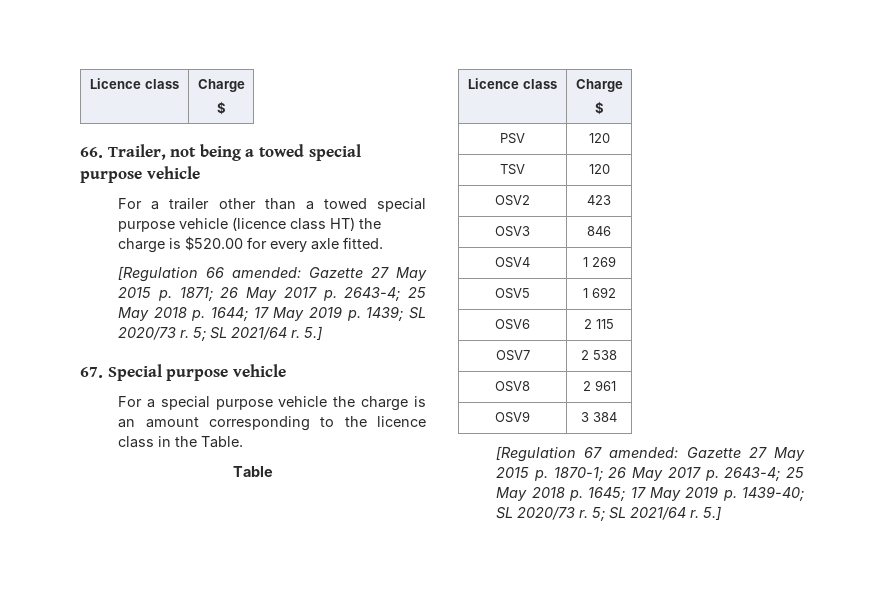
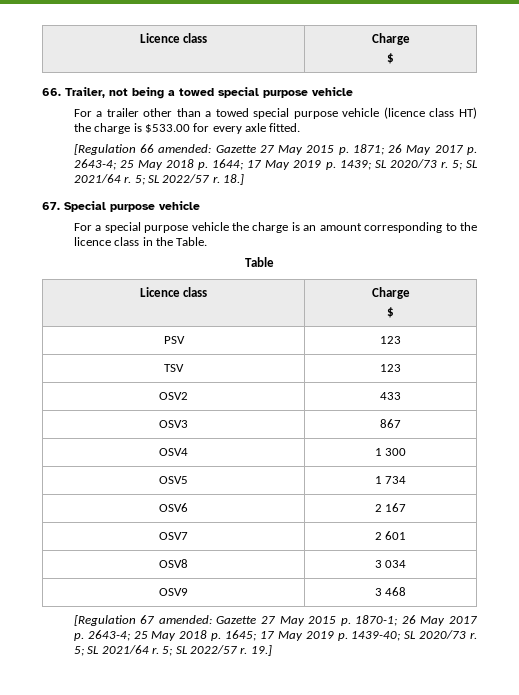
- For a trailer other than a towed special purpose vehicle (licence class HT) the charge is $520.00 for every axle fitted.
+ For a trailer other than a towed special purpose vehicle (licence class HT) the charge is $533.00 for every axle fitted.
- [Regulation 66 amended: Gazette 27 May 2015 p. 1871; 26 May 2017 p. 2643-4; 25 May 2018 p. 1644; 17 May 2019 p. 1439; SL 2020/73 r. 5; SL 2021/64 r. 5.]
+ [Regulation 66 amended: Gazette 27 May 2015 p. 1871; 26 May 2017 p. 2643-4; 25 May 2018 p. 1644; 17 May 2019 p. 1439; SL 2020/73 r. 5; SL 2021/64 r. 5; SL 2022/57 r. 18.]
- PSV | 120
+ PSV | 123
- TSV | 120
+ TSV | 123
- OSV2 | 423
+ OSV2 | 433
- OSV3 | 846
+ OSV3 | 867
- OSV4 | 1 269
+ OSV4 | 1 300
- OSV5 | 1 692
+ OSV5 | 1 734
- OSV6 | 2 115
+ OSV6 | 2 167
- OSV7 | 2 538
+ OSV7 | 2 601
- OSV8 | 2 961
+ OSV8 | 3 034
- OSV9 | 3 384
+ OSV9 | 3 468
- [Regulation 67 amended: Gazette 27 May 2015 p. 1870-1; 26 May 2017 p. 2643-4; 25 May 2018 p. 1645; 17 May 2019 p. 1439-40; SL 2020/73 r. 5; SL 2021/64 r. 5.]
+ [Regulation 67 amended: Gazette 27 May 2015 p. 1870-1; 26 May 2017 p. 2643-4; 25 May 2018 p. 1645; 17 May 2019 p. 1439-40; SL 2020/73 r. 5; SL 2021/64 r. 5; SL 2022/57 r. 19.]

